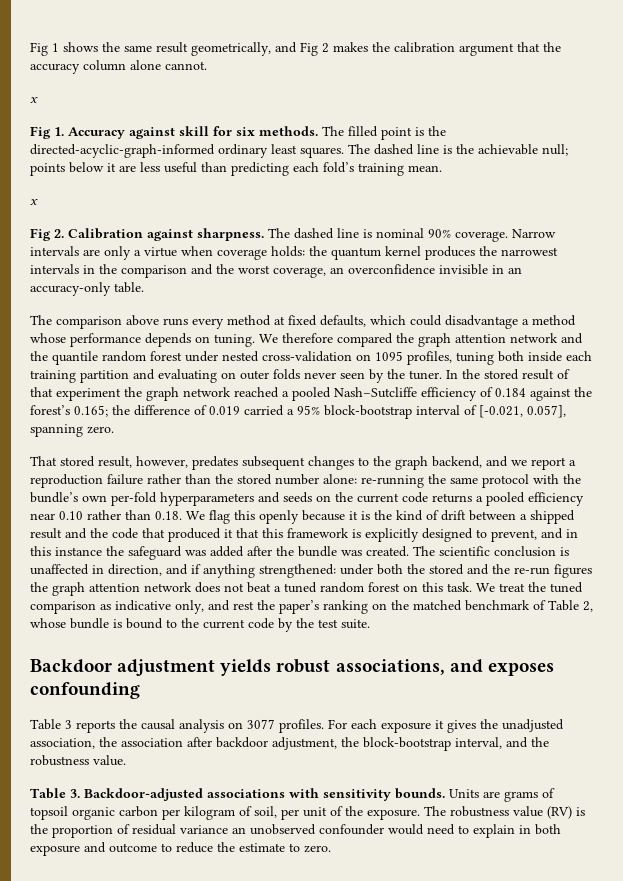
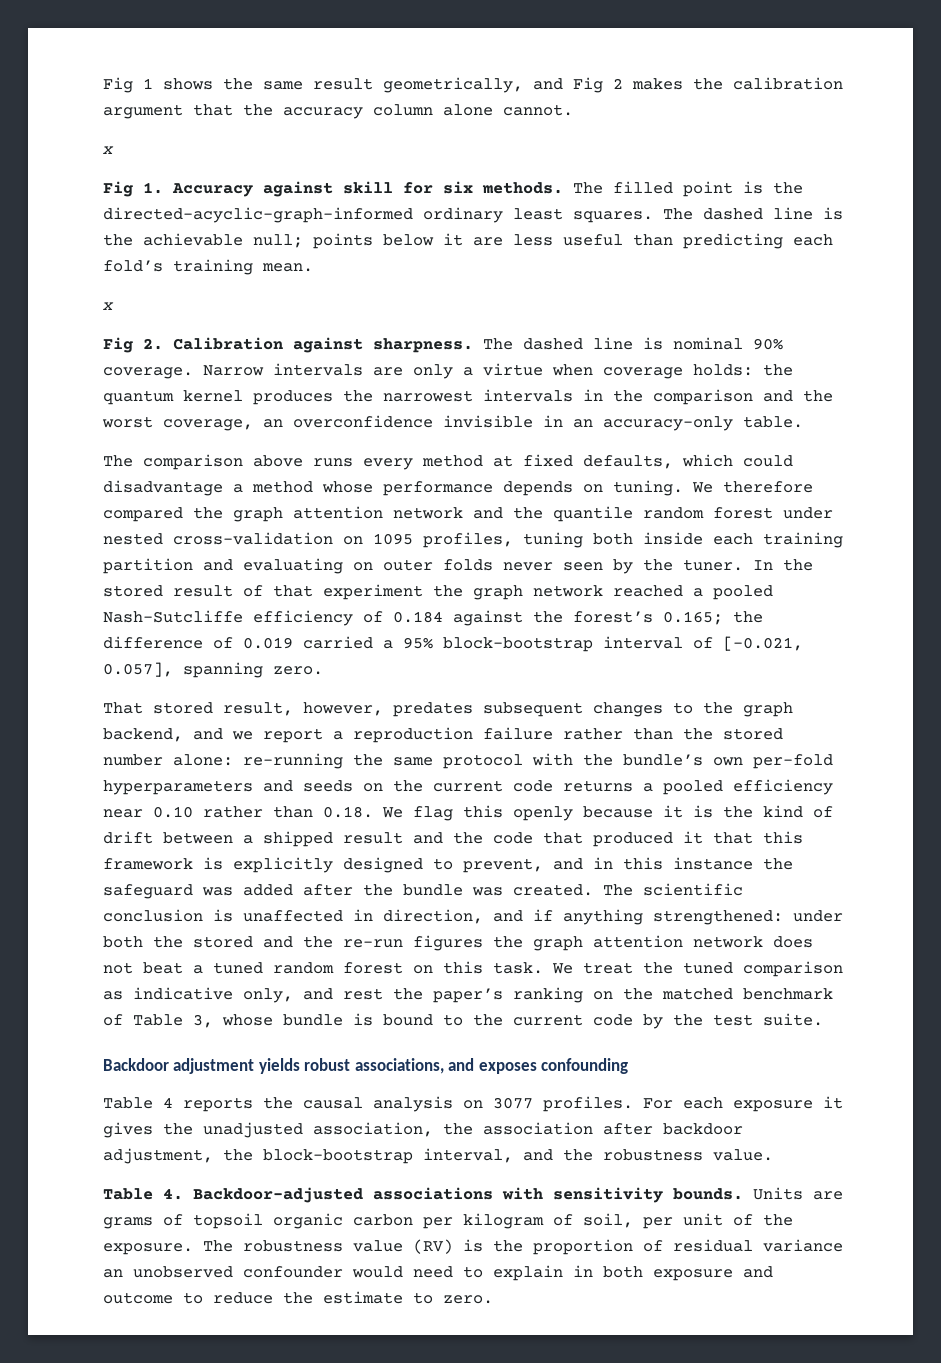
- We treat the tuned comparison as indicative only, and rest the paper’s ranking on the matched benchmark of Table 2, whose bundle is bound to the current code by the test suite.
+ We treat the tuned comparison as indicative only, and rest the paper’s ranking on the matched benchmark of Table 3, whose bundle is bound to the current code by the test suite.
- Table 3 reports the causal analysis on 3077 profiles.
+ Table 4 reports the causal analysis on 3077 profiles.
- Table 3. Backdoor-adjusted associations with sensitivity bounds.
+ Table 4. Backdoor-adjusted associations with sensitivity bounds.

